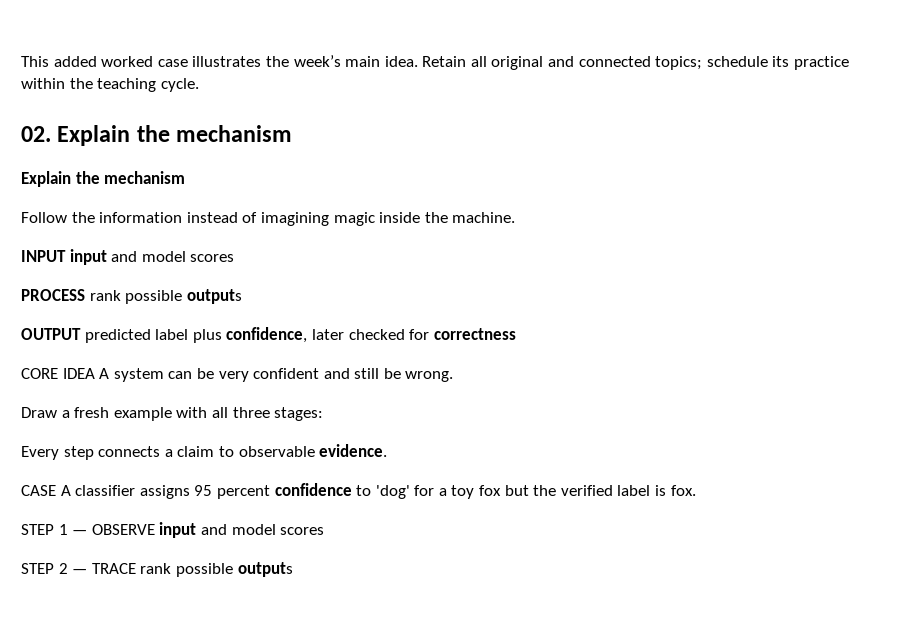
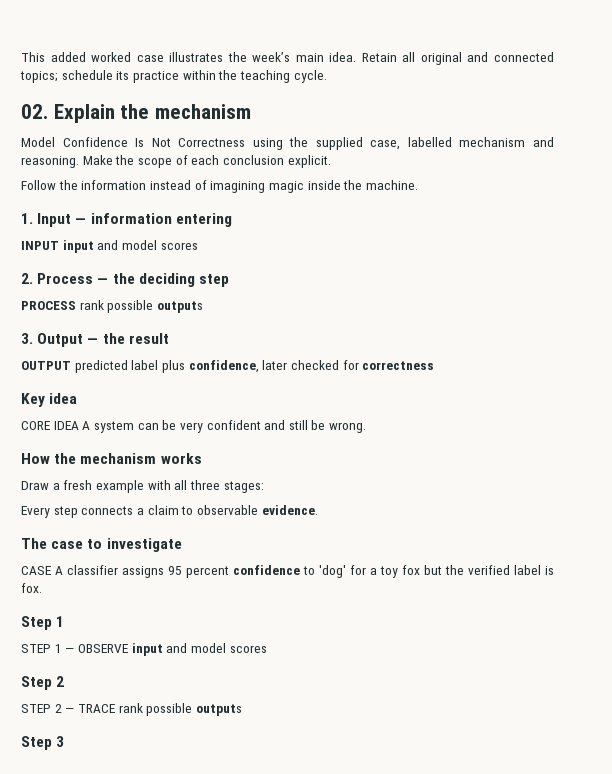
  02. Explain the mechanism
- Explain the mechanism
+ Model Confidence Is Not Correctness using the supplied case, labelled mechanism and reasoning. Make the scope of each conclusion explicit.
+ 1. Input — information entering
+ 2. Process — the deciding step
+ 3. Output — the result
+ Key idea
+ How the mechanism works
+ The case to investigate
+ Step 1
+ Step 2
+ Step 3

